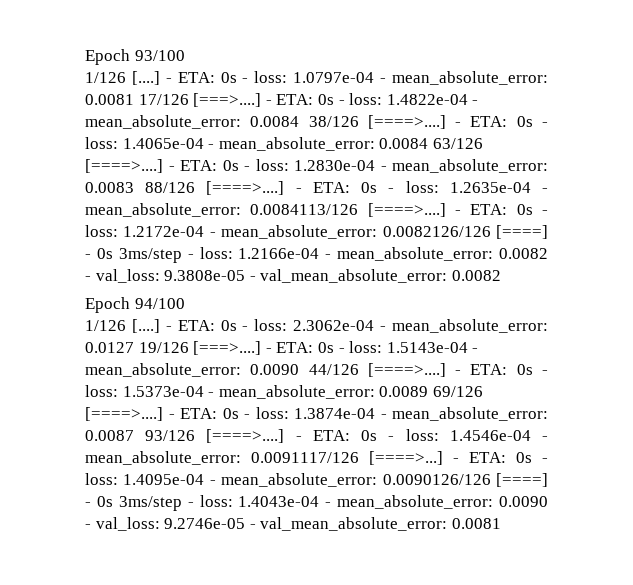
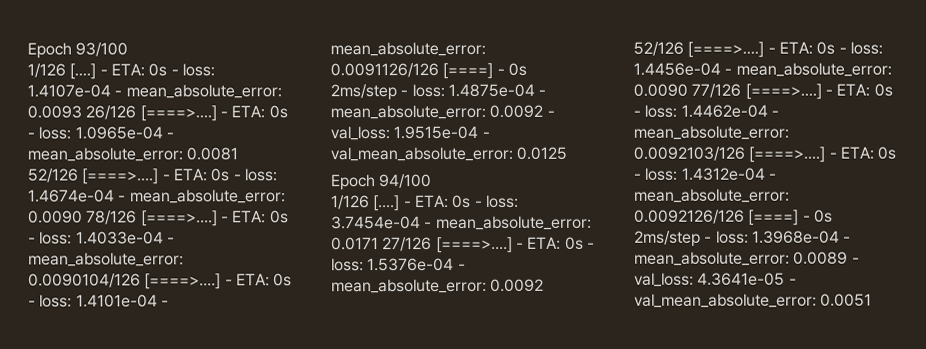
- - ETA: 0s - loss: 1.0797e-04 - mean_absolute_error: 0.0081 17/126 [===>....] - ETA: 0s - loss: 1.4822e-04 - mean_absolute_error: 0.0084 38/126 [====>....] - ETA: 0s - loss: 1.4065e-04 - mean_absolute_error: 0.0084 63/126 [====>....] - ETA: 0s - loss: 1.2830e-04 - mean_absolute_error: 0.0083 88/126 [====>....] - ETA: 0s - loss: 1.2635e-04 - mean_absolute_error: 0.0084113/126 [====>....] - ETA: 0s - loss: 1.2172e-04 - mean_absolute_error: 0.0082126/126 [====] - 0s 3ms/step - loss: 1.2166e-04 - mean_absolute_error: 0.0082 - val_loss: 9.3808e-05 - val_mean_absolute_error: 0.0082
+ - ETA: 0s - loss: 1.4107e-04 - mean_absolute_error: 0.0093 26/126 [====>....] - ETA: 0s - loss: 1.0965e-04 - mean_absolute_error: 0.0081 52/126 [====>....] - ETA: 0s - loss: 1.4674e-04 - mean_absolute_error: 0.0090 78/126 [====>....] - ETA: 0s - loss: 1.4033e-04 - mean_absolute_error: 0.0090104/126 [====>....] - ETA: 0s - loss: 1.4101e-04 - mean_absolute_error: 0.0091126/126 [====] - 0s 2ms/step - loss: 1.4875e-04 - mean_absolute_error: 0.0092 - val_loss: 1.9515e-04 - val_mean_absolute_error: 0.0125
- - ETA: 0s - loss: 2.3062e-04 - mean_absolute_error: 0.0127 19/126 [===>....] - ETA: 0s - loss: 1.5143e-04 - mean_absolute_error: 0.0090 44/126 [====>....] - ETA: 0s - loss: 1.5373e-04 - mean_absolute_error: 0.0089 69/126 [====>....] - ETA: 0s - loss: 1.3874e-04 - mean_absolute_error: 0.0087 93/126 [====>....] - ETA: 0s - loss: 1.4546e-04 - mean_absolute_error: 0.0091117/126 [====>...] - ETA: 0s - loss: 1.4095e-04 - mean_absolute_error: 0.0090126/126 [====] - 0s 3ms/step - loss: 1.4043e-04 - mean_absolute_error: 0.0090 - val_loss: 9.2746e-05 - val_mean_absolute_error: 0.0081
+ - ETA: 0s - loss: 3.7454e-04 - mean_absolute_error: 0.0171 27/126 [====>....] - ETA: 0s - loss: 1.5376e-04 - mean_absolute_error: 0.0092 52/126 [====>....] - ETA: 0s - loss: 1.4456e-04 - mean_absolute_error: 0.0090 77/126 [====>....] - ETA: 0s - loss: 1.4462e-04 - mean_absolute_error: 0.0092103/126 [====>....] - ETA: 0s - loss: 1.4312e-04 - mean_absolute_error: 0.0092126/126 [====] - 0s 2ms/step - loss: 1.3968e-04 - mean_absolute_error: 0.0089 - val_loss: 4.3641e-05 - val_mean_absolute_error: 0.0051

